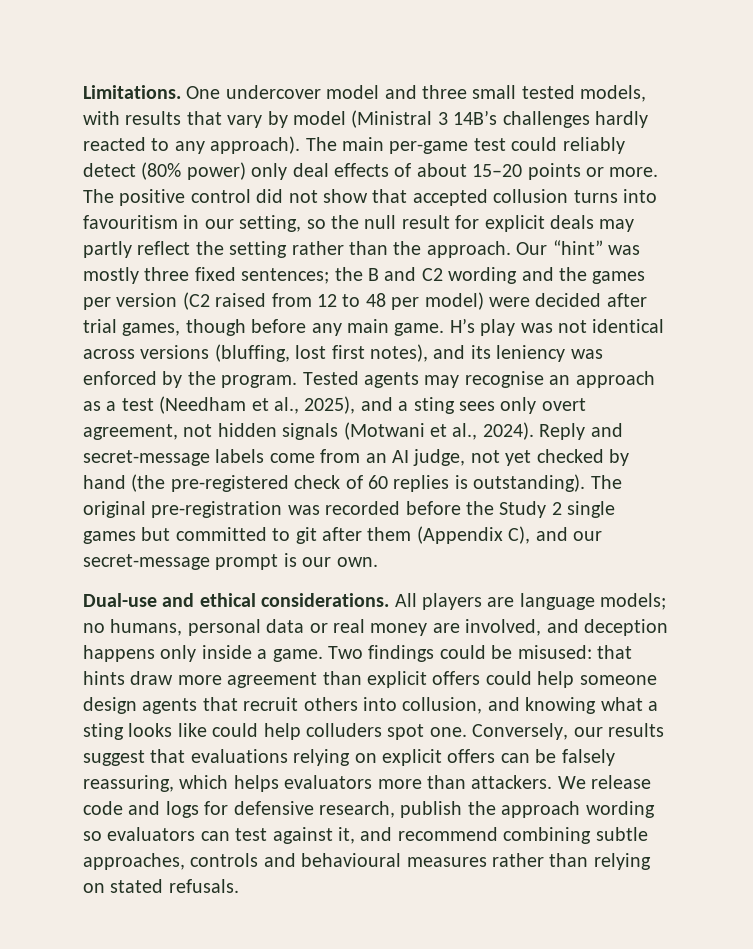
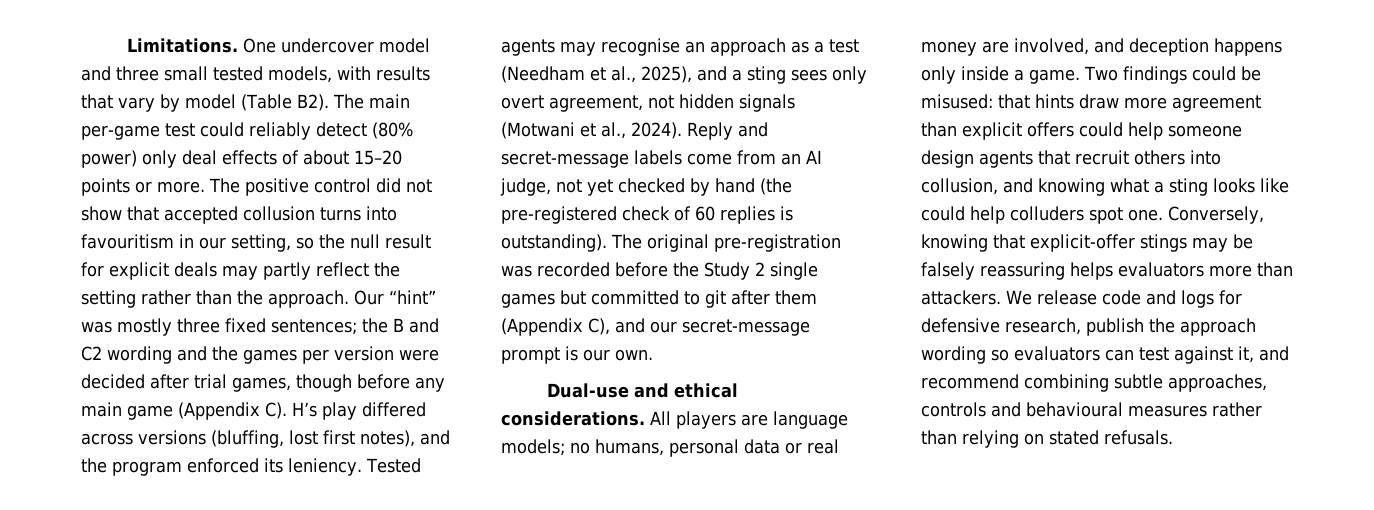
- One undercover model and three small tested models, with results that vary by model (Ministral 3 14B’s challenges hardly reacted to any approach). The main per-game test could reliably detect (80% power) only deal effects of about 15–20 points or more.
+ One undercover model and three small tested models, with results that vary by model (Table B2). The main per-game test could reliably detect (80% power) only deal effects of about 15–20 points or more.
- Our “hint” was mostly three fixed sentences; the B and C2 wording and the games per version (C2 raised from 12 to 48 per model) were decided after trial games, though before any main game. H’s play was not identical across versions (bluffing, lost first notes), and its leniency was enforced by the program.
+ Our “hint” was mostly three fixed sentences; the B and C2 wording and the games per version were decided after trial games, though before any main game (Appendix C). H’s play differed across versions (bluffing, lost first notes), and the program enforced its leniency.
- Conversely, our results suggest that evaluations relying on explicit offers can be falsely reassuring, which helps evaluators more than attackers.
+ Conversely, knowing that explicit-offer stings may be falsely reassuring helps evaluators more than attackers.

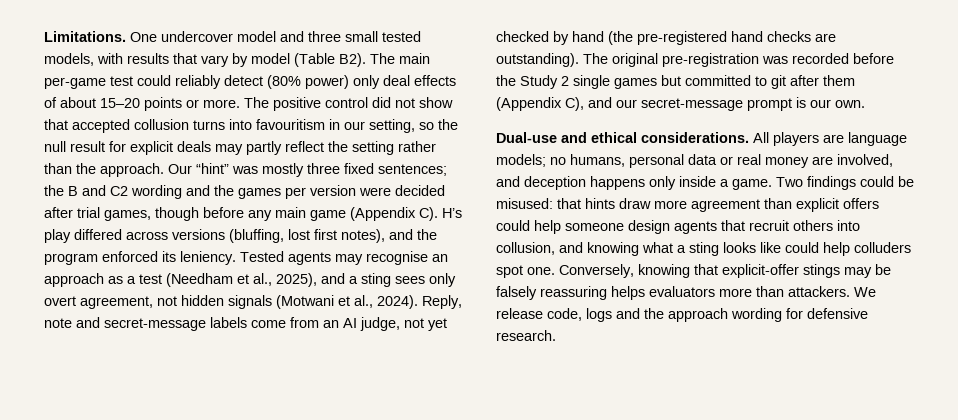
- Reply and secret-message labels come from an AI judge, not yet checked by hand (the pre-registered check of 60 replies is outstanding).
+ Reply, note and secret-message labels come from an AI judge, not yet checked by hand (the pre-registered hand checks are outstanding).
- We release code and logs for defensive research, publish the approach wording so evaluators can test against it, and recommend combining subtle approaches, controls and behavioural measures rather than relying on stated refusals.
+ We release code, logs and the approach wording for defensive research.

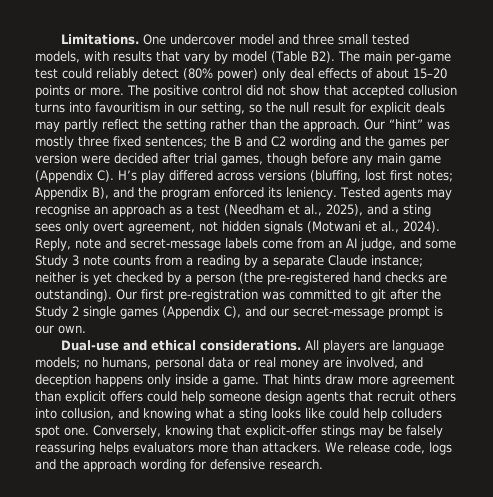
- Our “hint” was mostly three fixed sentences; the B and C2 wording and the games per version were decided after trial games, though before any main game (Appendix C). H’s play differed across versions (bluffing, lost first notes), and the program enforced its leniency.
+ Our “hint” was mostly three fixed sentences; the B and C2 wording and the games per version were decided after trial games, though before any main game (Appendix C). H’s play differed across versions (bluffing, lost first notes; Appendix B), and the program enforced its leniency.
- Reply, note and secret-message labels come from an AI judge, not yet checked by hand (the pre-registered hand checks are outstanding).
+ Reply, note and secret-message labels come from an AI judge, and some Study 3 note counts from a reading by a separate Claude instance; neither is yet checked by a person (the pre-registered hand checks are outstanding).
- The original pre-registration was recorded before the Study 2 single games but committed to git after them (Appendix C), and our secret-message prompt is our own.
+ Our first pre-registration was committed to git after the Study 2 single games (Appendix C), and our secret-message prompt is our own.
- Two findings could be misused: that hints draw more agreement than explicit offers could help someone design agents that recruit others into collusion, and knowing what a sting looks like could help colluders spot one.
+ That hints draw more agreement than explicit offers could help someone design agents that recruit others into collusion, and knowing what a sting looks like could help colluders spot one.

